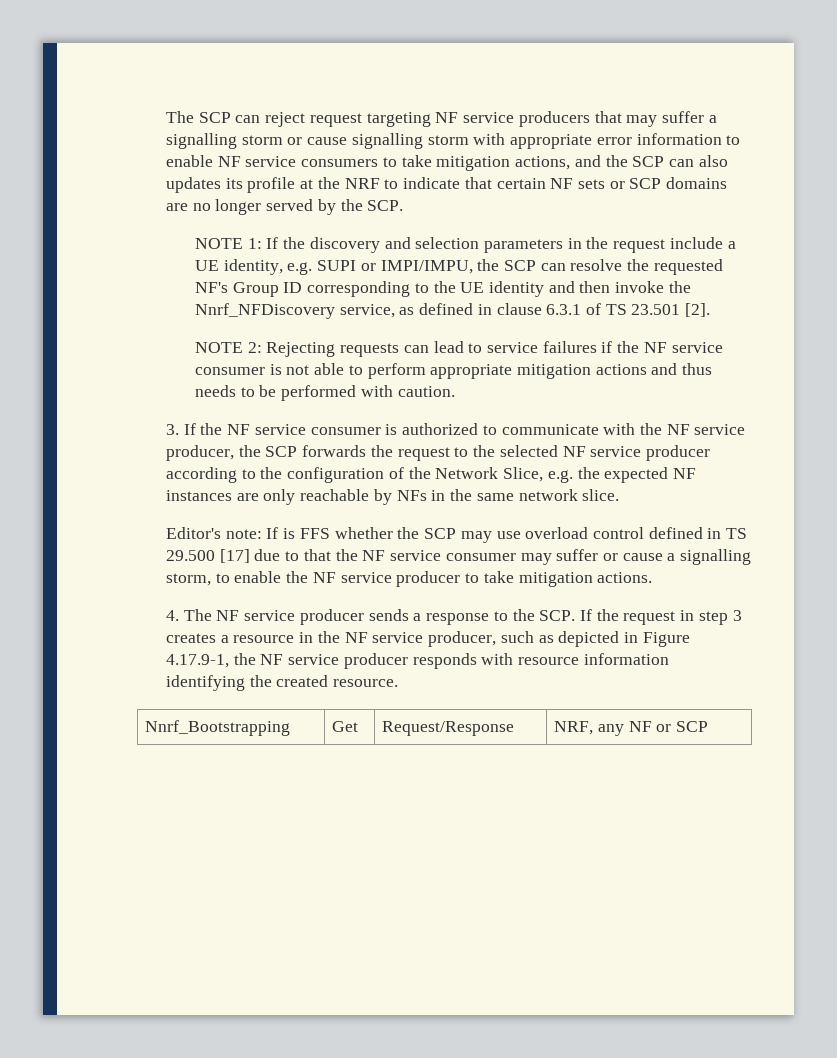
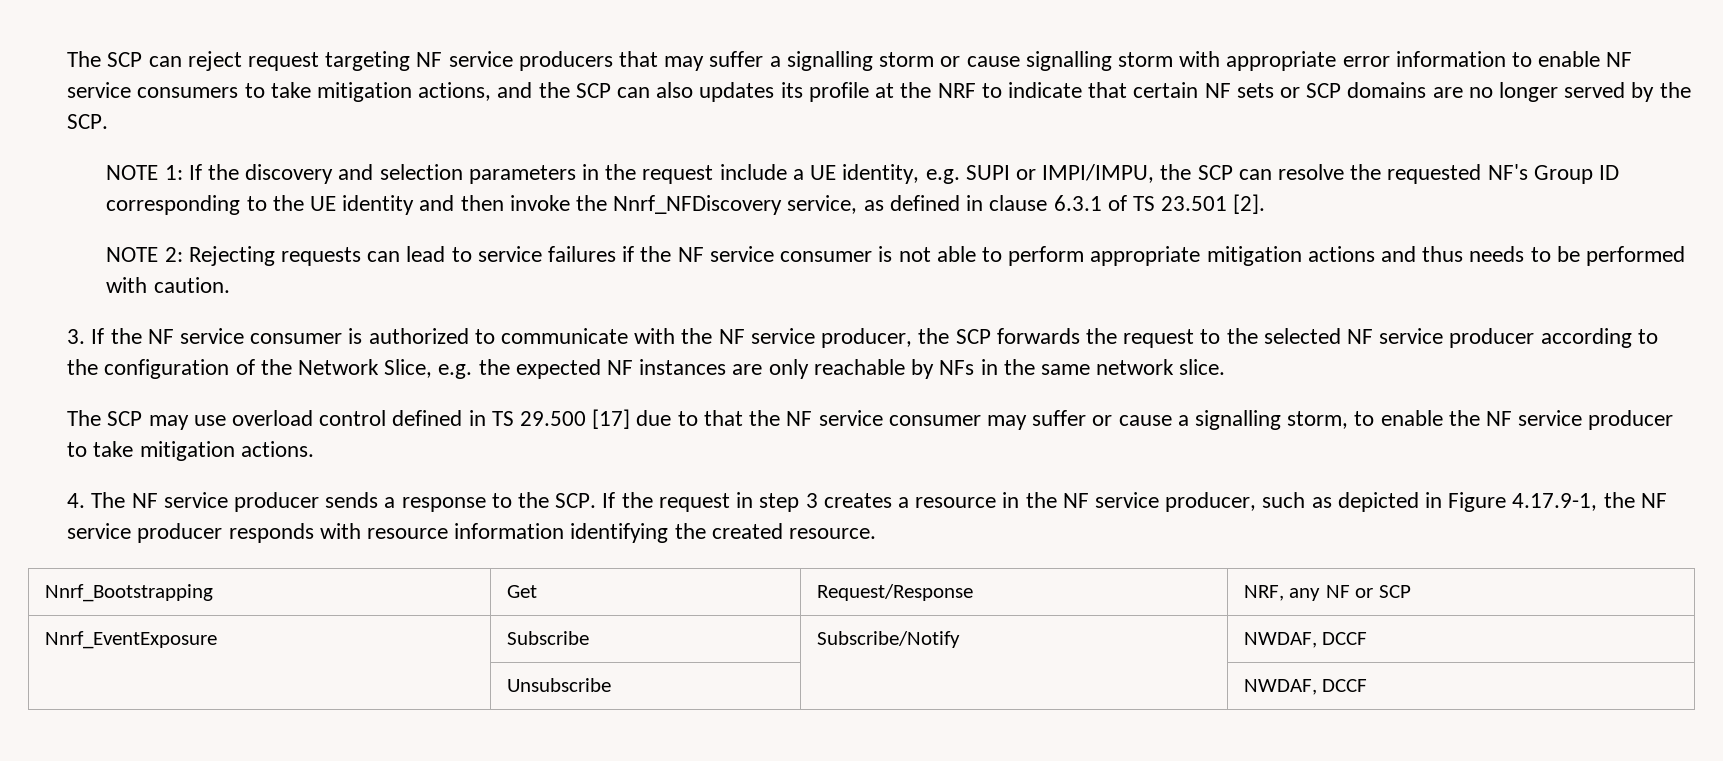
- Editor's note: If is FFS whether the SCP may use overload control defined in TS 29.500 [17] due to that the NF service consumer may suffer or cause a signalling storm, to enable the NF service producer to take mitigation actions.
+ The SCP may use overload control defined in TS 29.500 [17] due to that the NF service consumer may suffer or cause a signalling storm, to enable the NF service producer to take mitigation actions.
+ Nnrf_EventExposure | Subscribe | Subscribe/Notify | NWDAF, DCCF
+ | Unsubscribe | | NWDAF, DCCF

